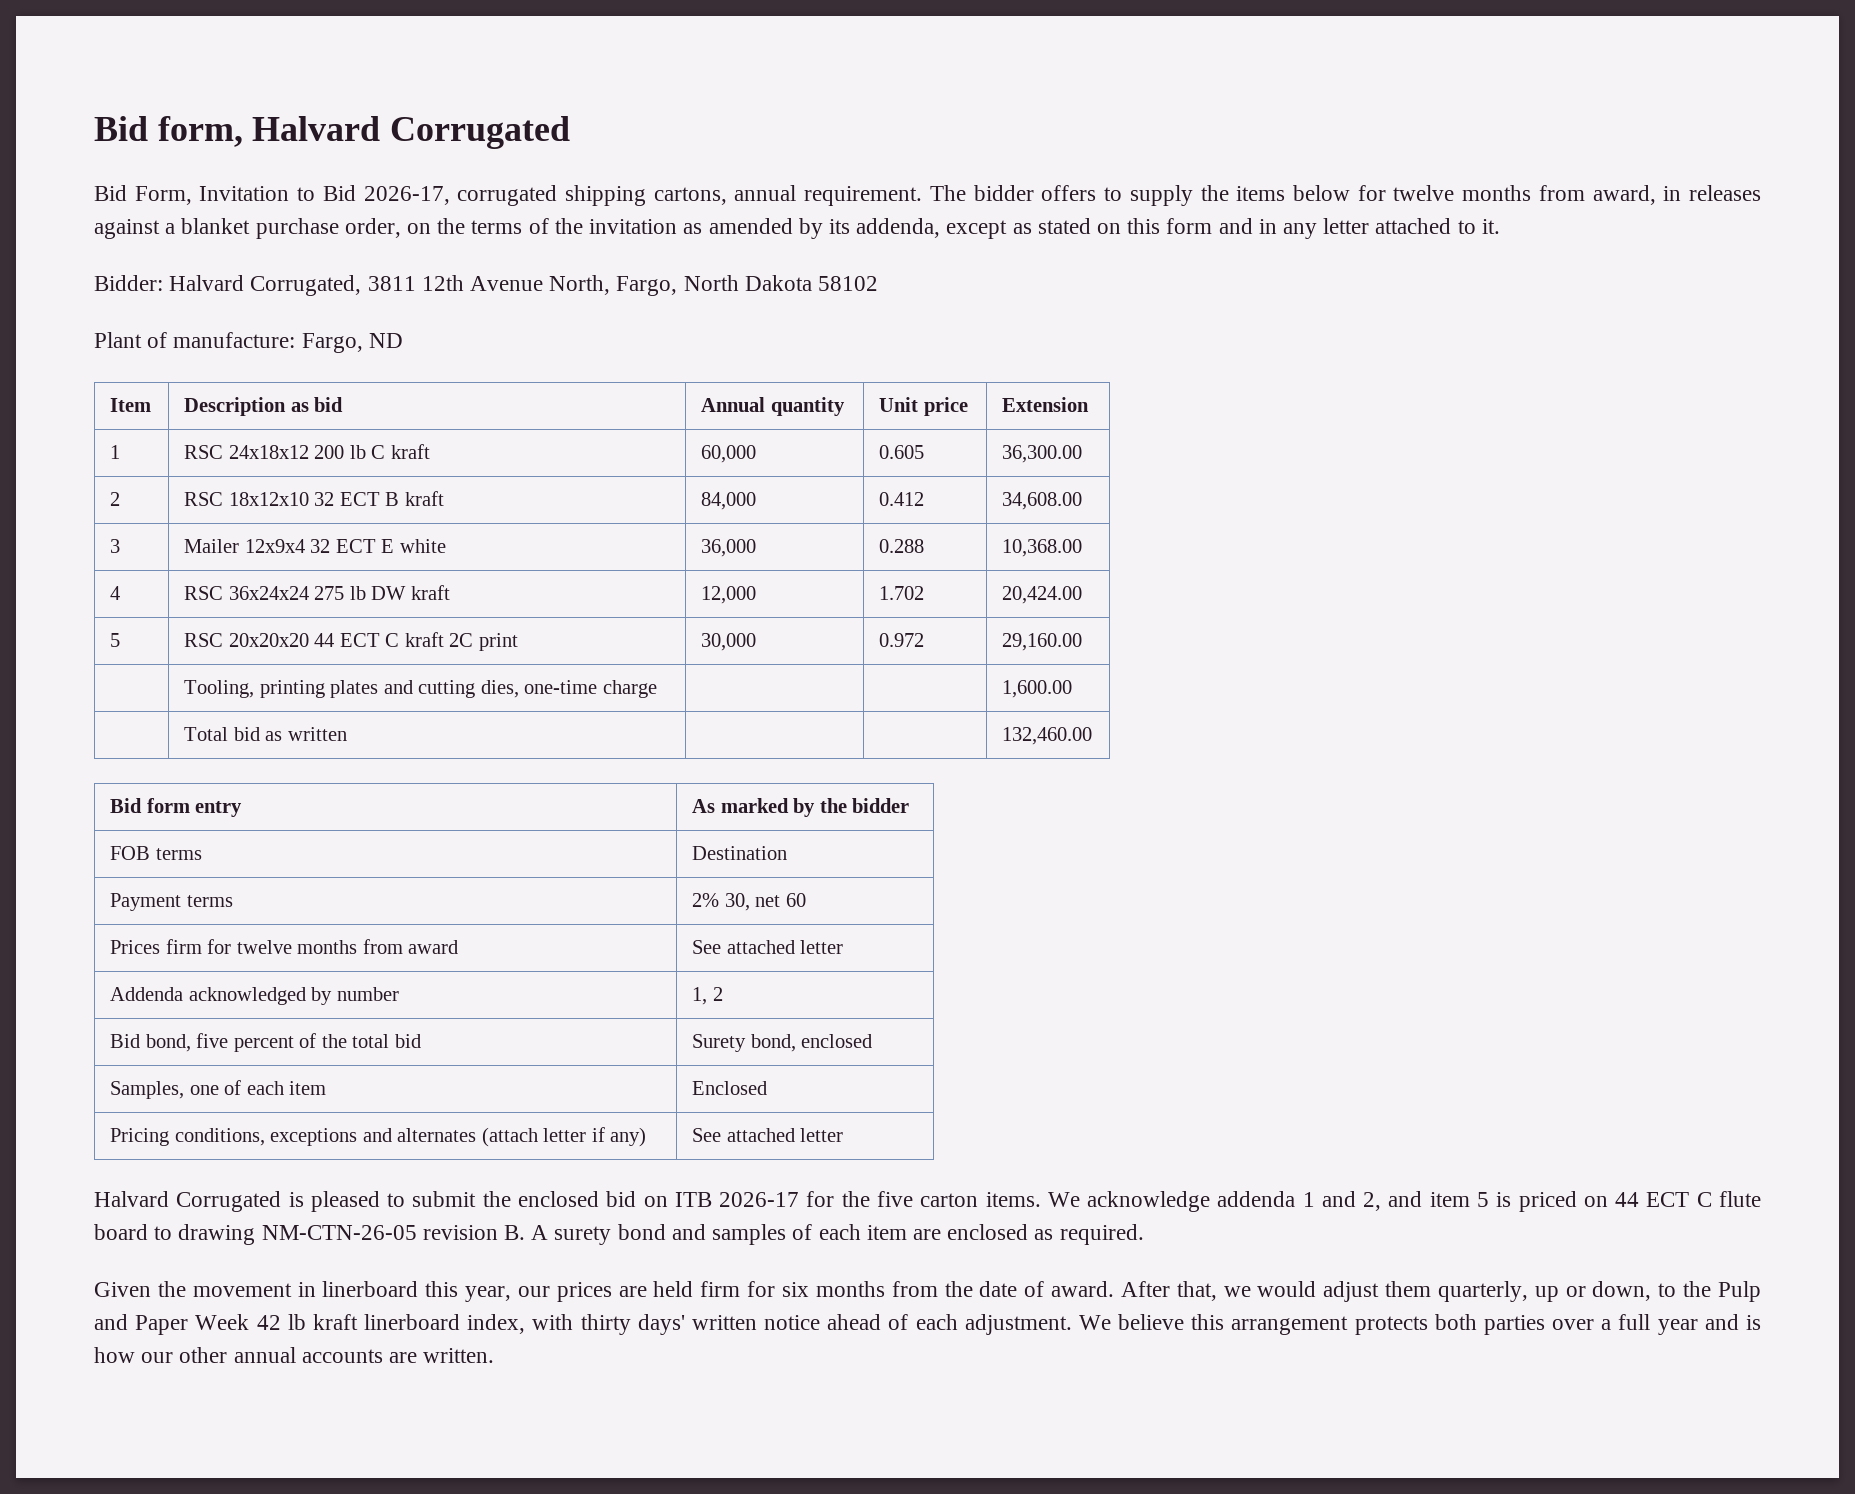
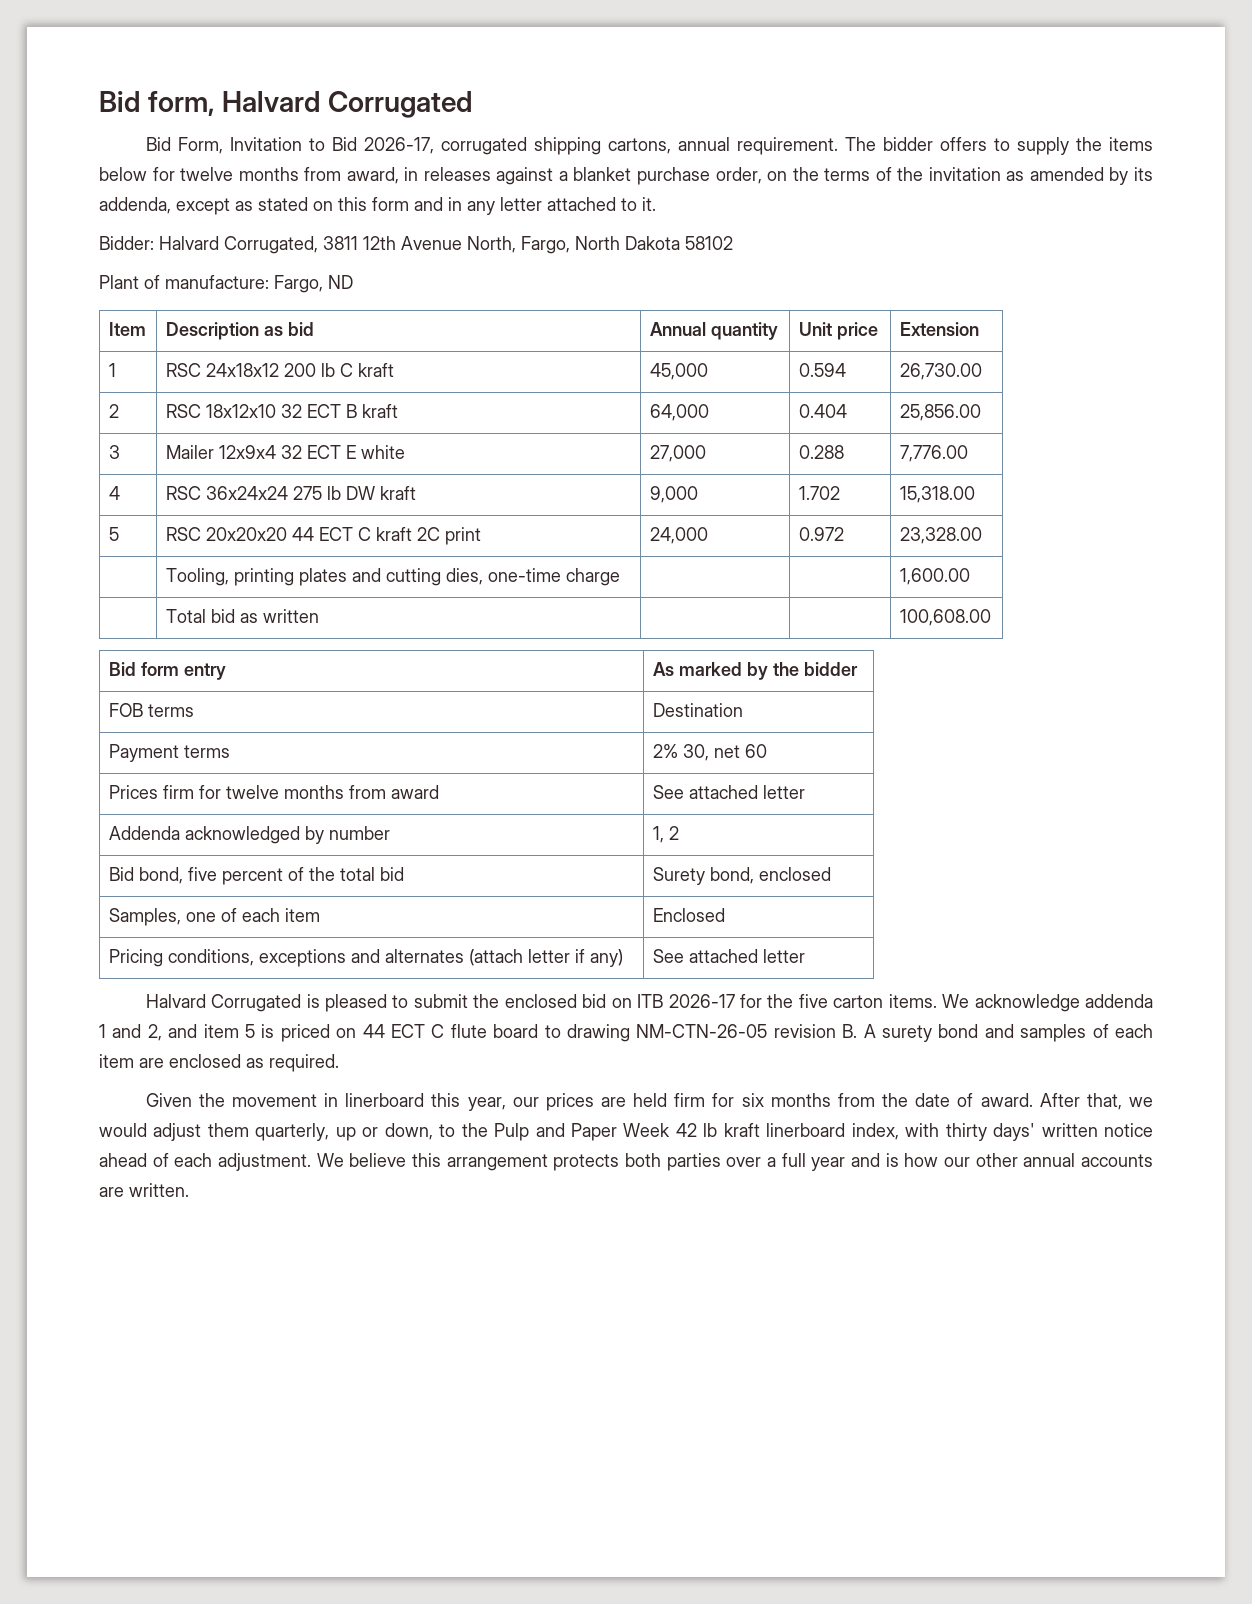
- 1 | RSC 24x18x12 200 lb C kraft | 60,000 | 0.605 | 36,300.00
+ 1 | RSC 24x18x12 200 lb C kraft | 45,000 | 0.594 | 26,730.00
- 2 | RSC 18x12x10 32 ECT B kraft | 84,000 | 0.412 | 34,608.00
+ 2 | RSC 18x12x10 32 ECT B kraft | 64,000 | 0.404 | 25,856.00
- 3 | Mailer 12x9x4 32 ECT E white | 36,000 | 0.288 | 10,368.00
+ 3 | Mailer 12x9x4 32 ECT E white | 27,000 | 0.288 | 7,776.00
- 4 | RSC 36x24x24 275 lb DW kraft | 12,000 | 1.702 | 20,424.00
+ 4 | RSC 36x24x24 275 lb DW kraft | 9,000 | 1.702 | 15,318.00
- 5 | RSC 20x20x20 44 ECT C kraft 2C print | 30,000 | 0.972 | 29,160.00
+ 5 | RSC 20x20x20 44 ECT C kraft 2C print | 24,000 | 0.972 | 23,328.00
- | Total bid as written | | | 132,460.00
+ | Total bid as written | | | 100,608.00

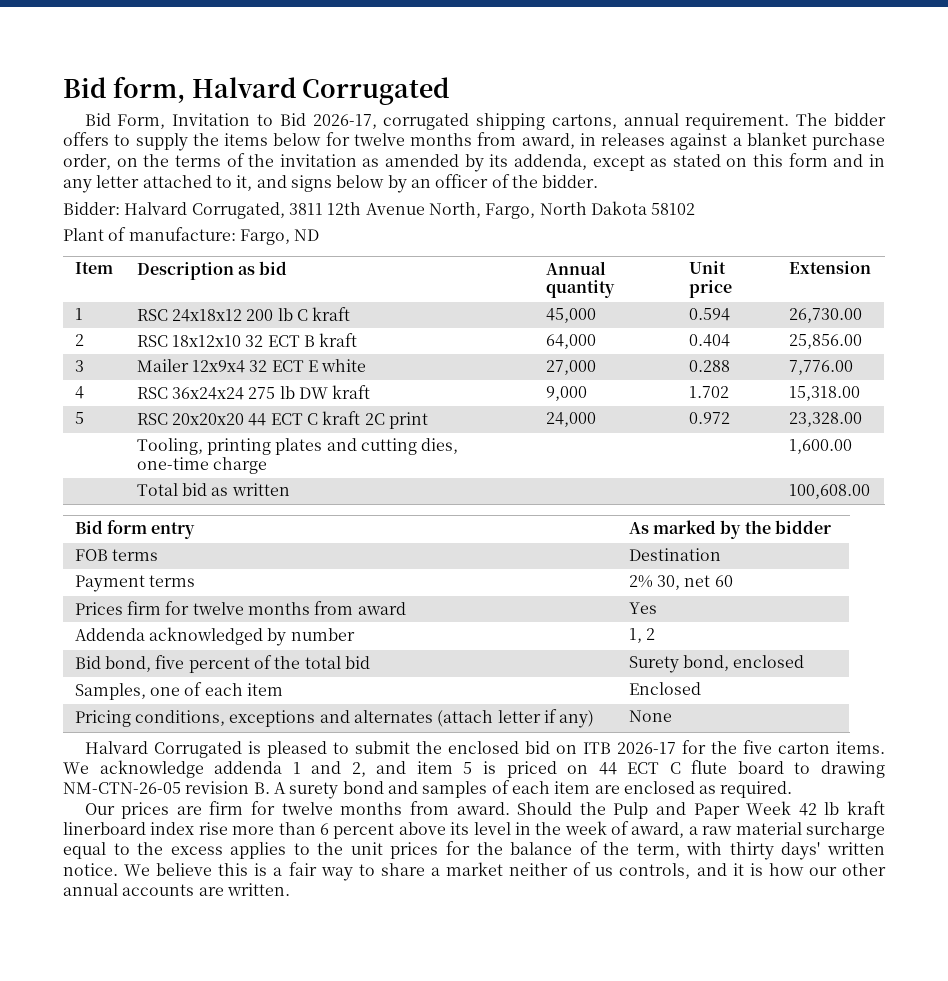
- The bidder offers to supply the items below for twelve months from award, in releases against a blanket purchase order, on the terms of the invitation as amended by its addenda, except as stated on this form and in any letter attached to it.
+ The bidder offers to supply the items below for twelve months from award, in releases against a blanket purchase order, on the terms of the invitation as amended by its addenda, except as stated on this form and in any letter attached to it, and signs below by an officer of the bidder.
- Prices firm for twelve months from award | See attached letter
+ Prices firm for twelve months from award | Yes
- Pricing conditions, exceptions and alternates (attach letter if any) | See attached letter
+ Pricing conditions, exceptions and alternates (attach letter if any) | None
- Given the movement in linerboard this year, our prices are held firm for six months from the date of award. After that, we would adjust them quarterly, up or down, to the Pulp and Paper Week 42 lb kraft linerboard index, with thirty days' written notice ahead of each adjustment. We believe this arrangement protects both parties over a full year and is how our other annual accounts are written.
+ Our prices are firm for twelve months from award. Should the Pulp and Paper Week 42 lb kraft linerboard index rise more than 6 percent above its level in the week of award, a raw material surcharge equal to the excess applies to the unit prices for the balance of the term, with thirty days' written notice. We believe this is a fair way to share a market neither of us controls, and it is how our other annual accounts are written.

